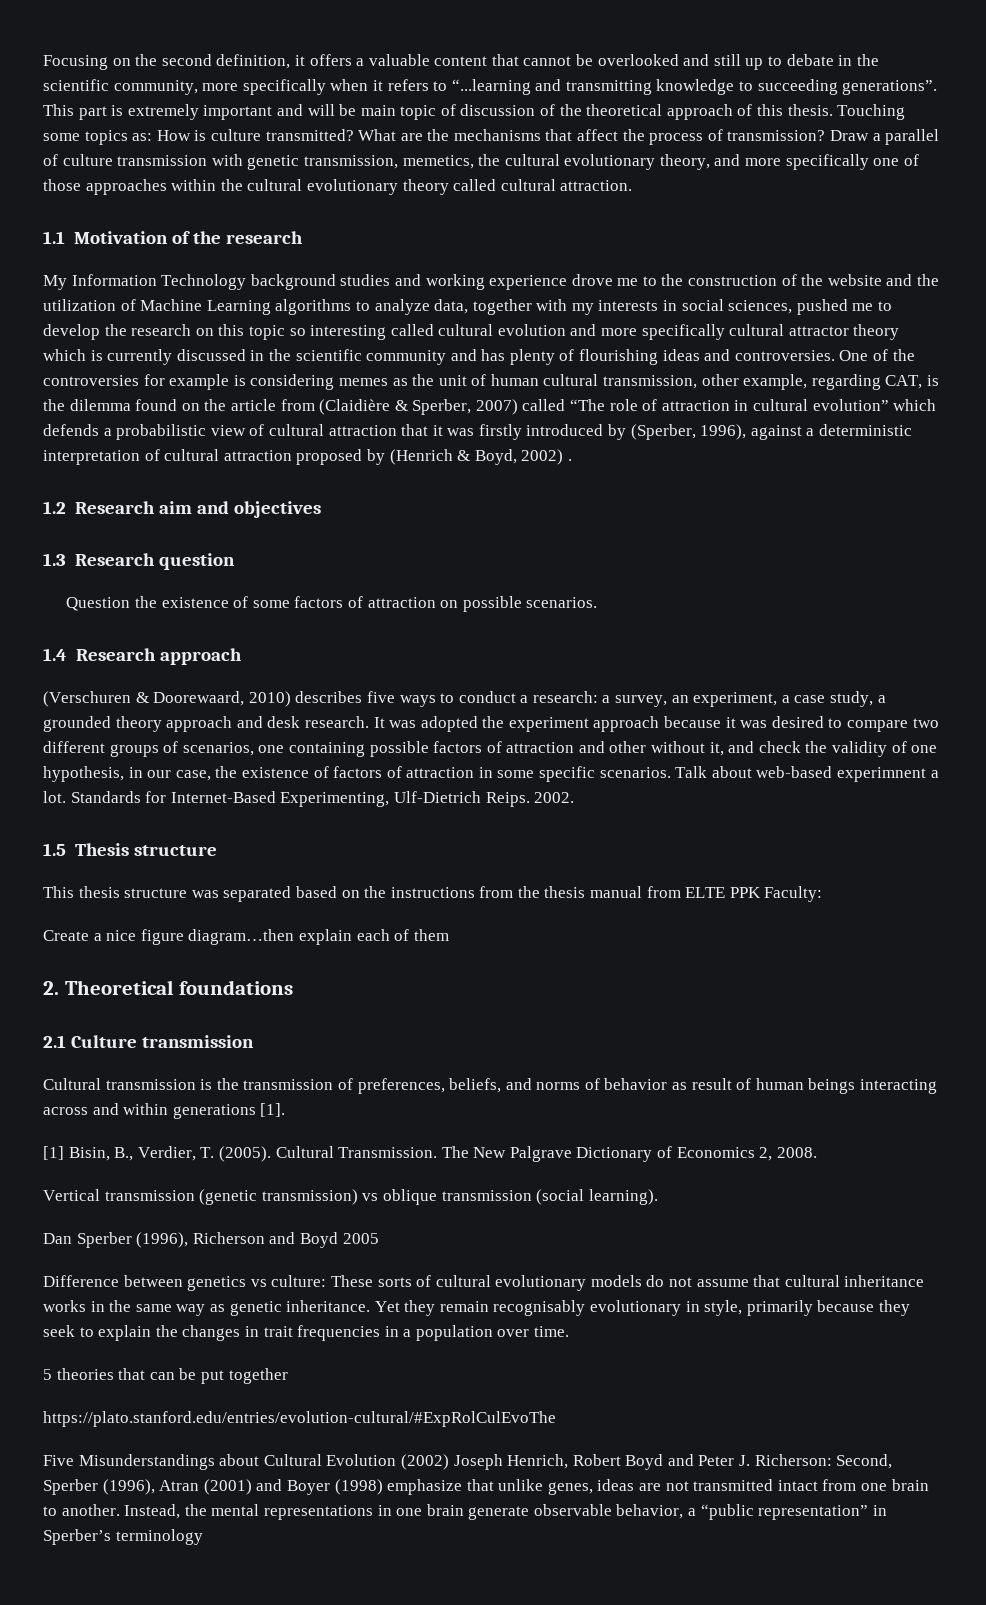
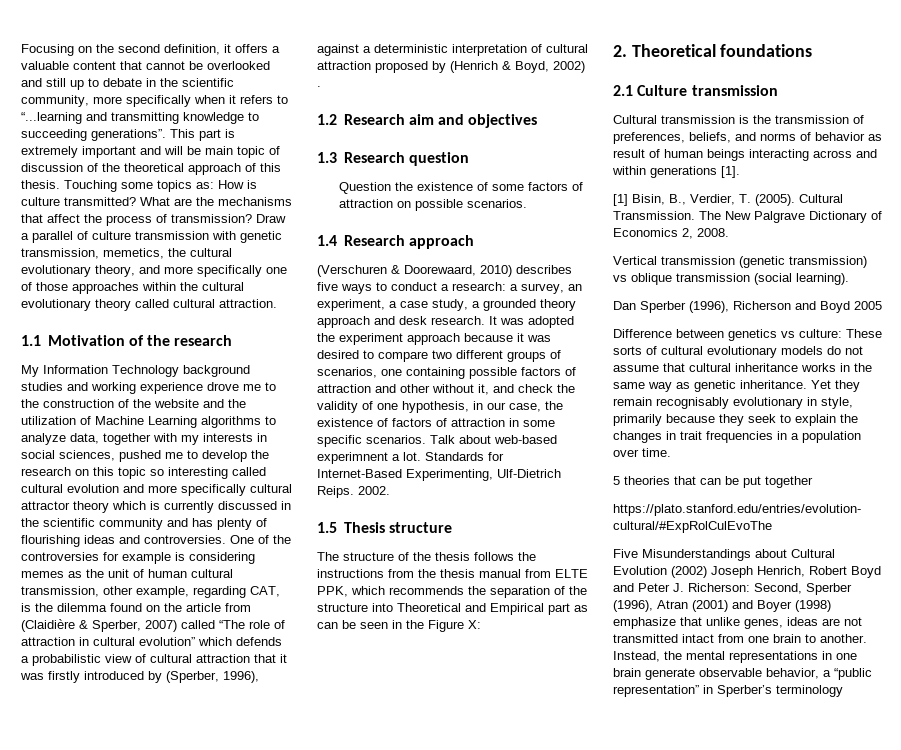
- This thesis structure was separated based on the instructions from the thesis manual from ELTE PPK Faculty:
- Create a nice figure diagram…then explain each of them
+ The structure of the thesis follows the instructions from the thesis manual from ELTE PPK, which recommends the separation of the structure into Theoretical and Empirical part as can be seen in the Figure X:

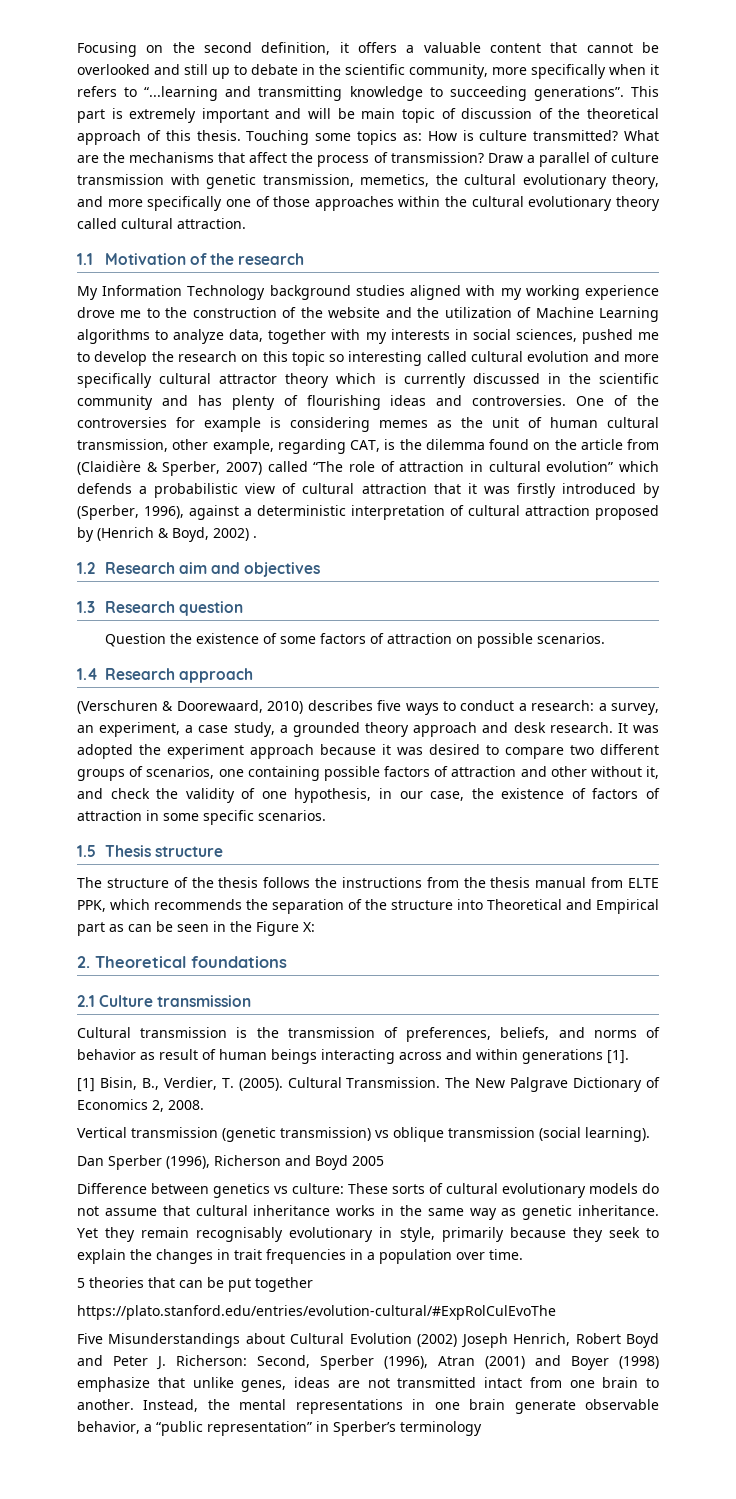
- My Information Technology background studies and working experience drove me to the construction of the website and the utilization of Machine Learning algorithms to analyze data, together with my interests in social sciences, pushed me to develop the research on this topic so interesting called cultural evolution and more specifically cultural attractor theory which is currently discussed in the scientific community and has plenty of flourishing ideas and controversies.
+ My Information Technology background studies aligned with my working experience drove me to the construction of the website and the utilization of Machine Learning algorithms to analyze data, together with my interests in social sciences, pushed me to develop the research on this topic so interesting called cultural evolution and more specifically cultural attractor theory which is currently discussed in the scientific community and has plenty of flourishing ideas and controversies.
- Talk about web-based experimnent a lot. Standards for Internet-Based Experimenting, Ulf-Dietrich Reips. 2002.

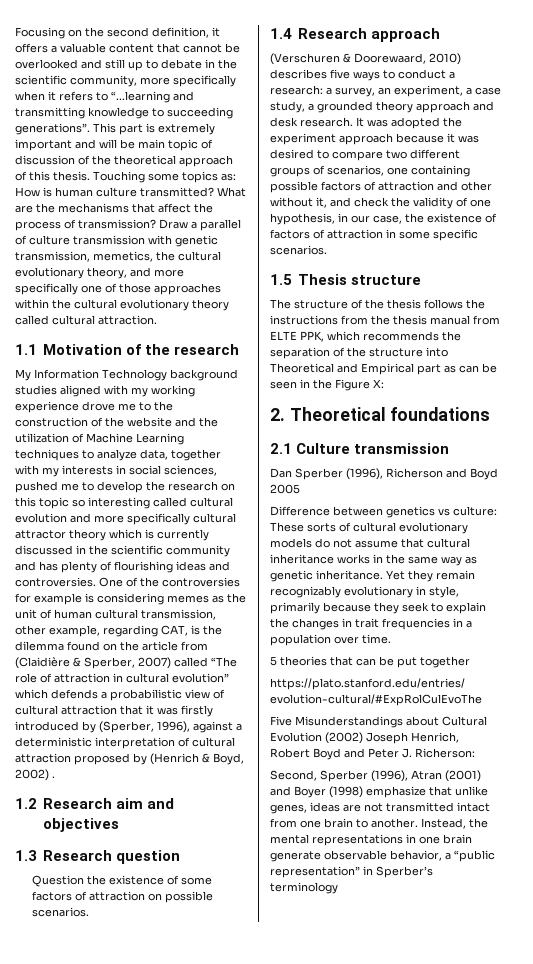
- Touching some topics as: How is culture transmitted?
+ Touching some topics as: How is human culture transmitted?
- My Information Technology background studies aligned with my working experience drove me to the construction of the website and the utilization of Machine Learning algorithms to analyze data, together with my interests in social sciences, pushed me to develop the research on this topic so interesting called cultural evolution and more specifically cultural attractor theory which is currently discussed in the scientific community and has plenty of flourishing ideas and controversies.
+ My Information Technology background studies aligned with my working experience drove me to the construction of the website and the utilization of Machine Learning techniques to analyze data, together with my interests in social sciences, pushed me to develop the research on this topic so interesting called cultural evolution and more specifically cultural attractor theory which is currently discussed in the scientific community and has plenty of flourishing ideas and controversies.
- Cultural transmission is the transmission of preferences, beliefs, and norms of behavior as result of human beings interacting across and within generations [1].
- [1] Bisin, B., Verdier, T. (2005). Cultural Transmission. The New Palgrave Dictionary of Economics 2, 2008.
- Vertical transmission (genetic transmission) vs oblique transmission (social learning).
- Yet they remain recognisably evolutionary in style, primarily because they seek to explain the changes in trait frequencies in a population over time.
+ Yet they remain recognizably evolutionary in style, primarily because they seek to explain the changes in trait frequencies in a population over time.
- Five Misunderstandings about Cultural Evolution (2002) Joseph Henrich, Robert Boyd and Peter J. Richerson: Second, Sperber (1996), Atran (2001) and Boyer (1998) emphasize that unlike genes, ideas are not transmitted intact from one brain to another.
+ Five Misunderstandings about Cultural Evolution (2002) Joseph Henrich, Robert Boyd and Peter J. Richerson:
+ Second, Sperber (1996), Atran (2001) and Boyer (1998) emphasize that unlike genes, ideas are not transmitted intact from one brain to another.

